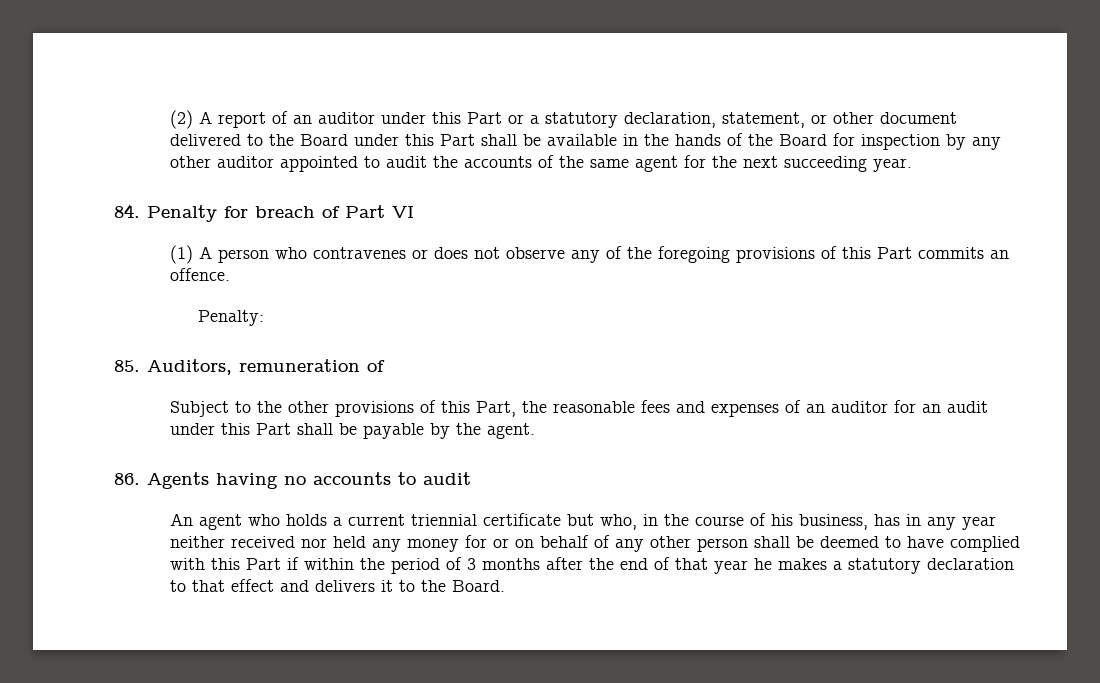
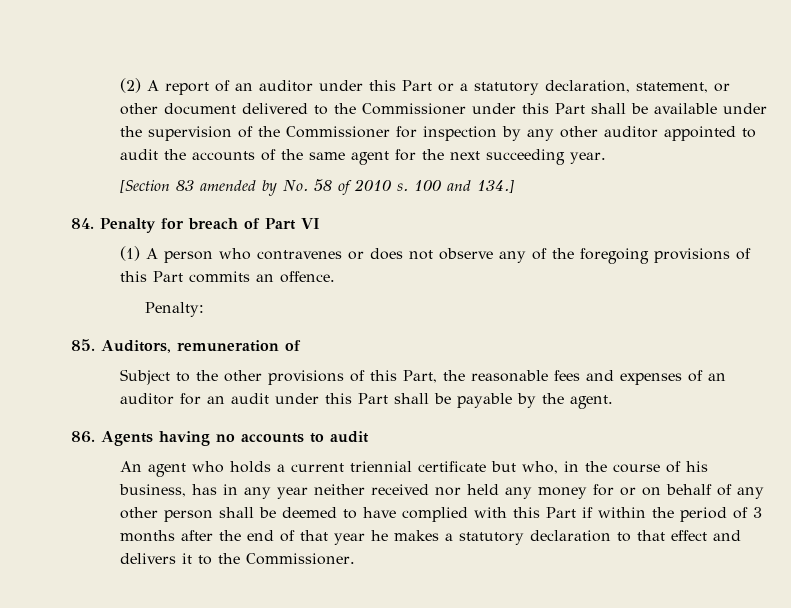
- (2) A report of an auditor under this Part or a statutory declaration, statement, or other document delivered to the Board under this Part shall be available in the hands of the Board for inspection by any other auditor appointed to audit the accounts of the same agent for the next succeeding year.
+ (2) A report of an auditor under this Part or a statutory declaration, statement, or other document delivered to the Commissioner under this Part shall be available under the supervision of the Commissioner for inspection by any other auditor appointed to audit the accounts of the same agent for the next succeeding year.
+ [Section 83 amended by No. 58 of 2010 s. 100 and 134.]
- An agent who holds a current triennial certificate but who, in the course of his business, has in any year neither received nor held any money for or on behalf of any other person shall be deemed to have complied with this Part if within the period of 3 months after the end of that year he makes a statutory declaration to that effect and delivers it to the Board.
+ An agent who holds a current triennial certificate but who, in the course of his business, has in any year neither received nor held any money for or on behalf of any other person shall be deemed to have complied with this Part if within the period of 3 months after the end of that year he makes a statutory declaration to that effect and delivers it to the Commissioner.

